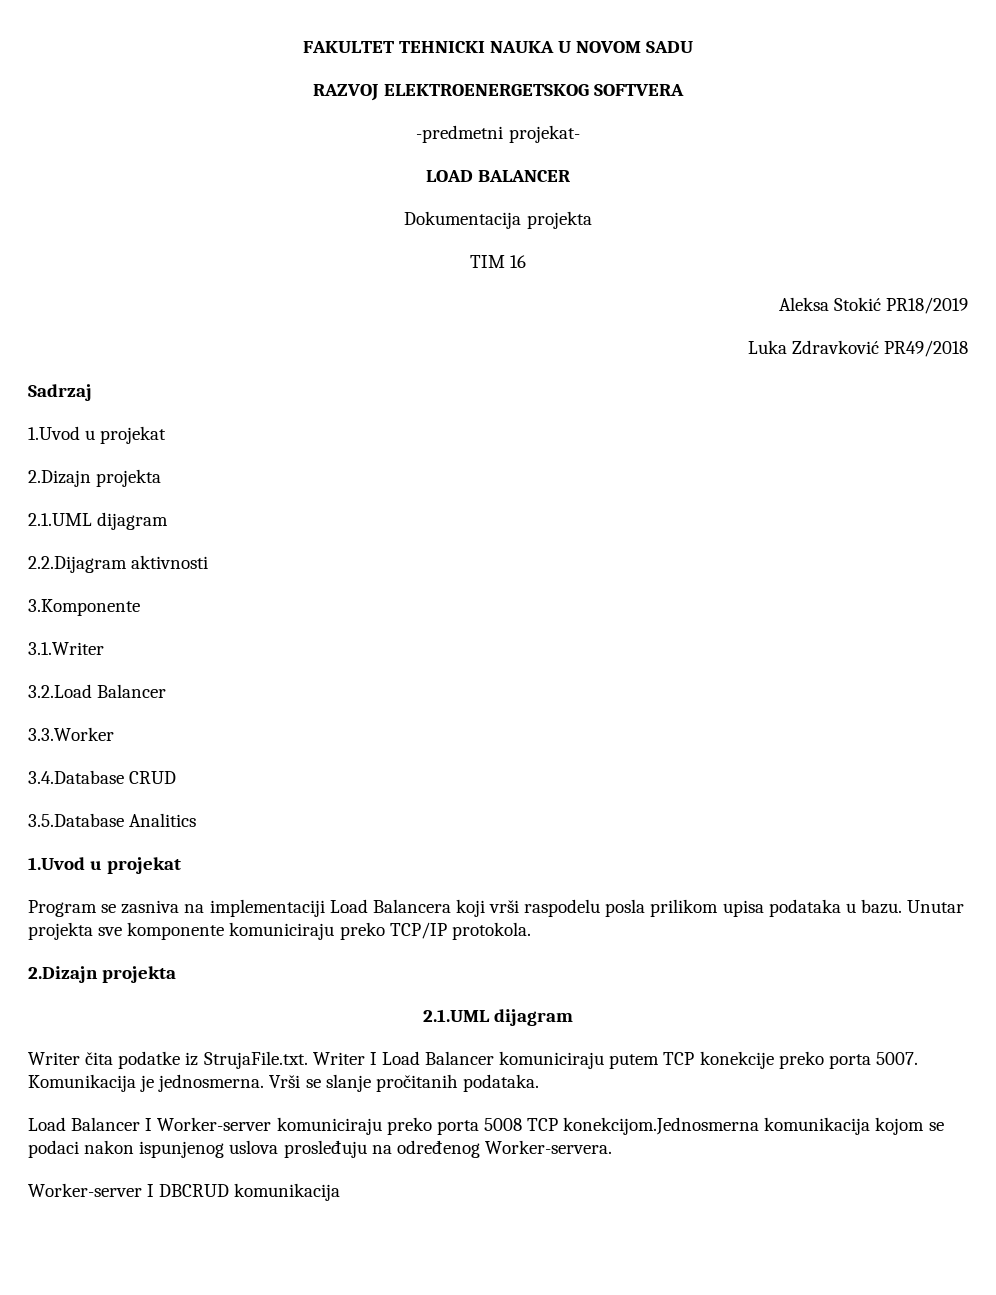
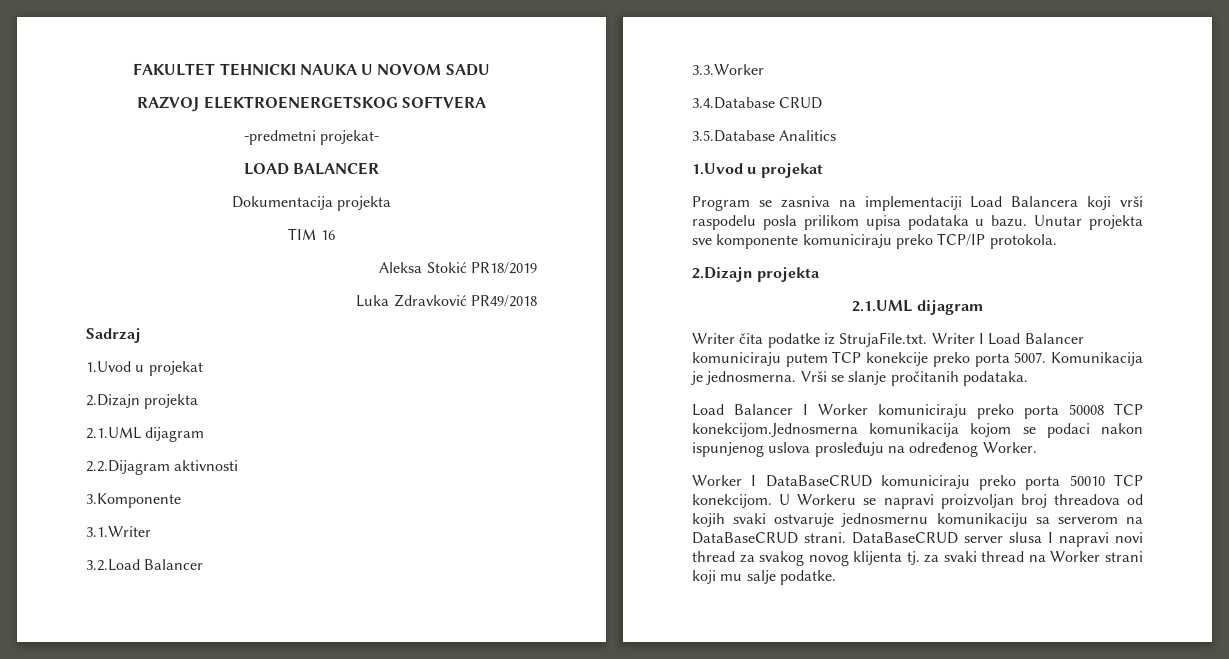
- Load Balancer I Worker-server komuniciraju preko porta 5008 TCP konekcijom.Jednosmerna komunikacija kojom se podaci nakon ispunjenog uslova prosleđuju na određenog Worker-servera.
- Worker-server I DBCRUD komunikacija
+ Load Balancer I Worker komuniciraju preko porta 50008 TCP konekcijom.Jednosmerna komunikacija kojom se podaci nakon ispunjenog uslova prosleđuju na određenog Worker.
+ Worker I DataBaseCRUD komuniciraju preko porta 50010 TCP konekcijom. U Workeru se napravi proizvoljan broj threadova od kojih svaki ostvaruje jednosmernu komunikaciju sa serverom na DataBaseCRUD strani. DataBaseCRUD server slusa I napravi novi thread za svakog novog klijenta tj. za svaki thread na Worker strani koji mu salje podatke.

